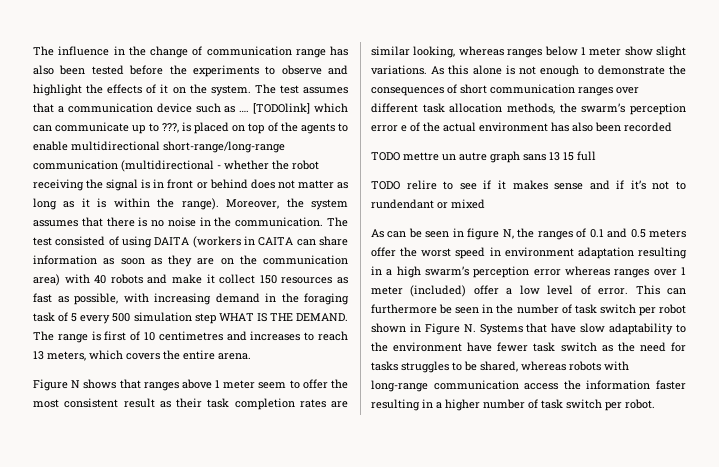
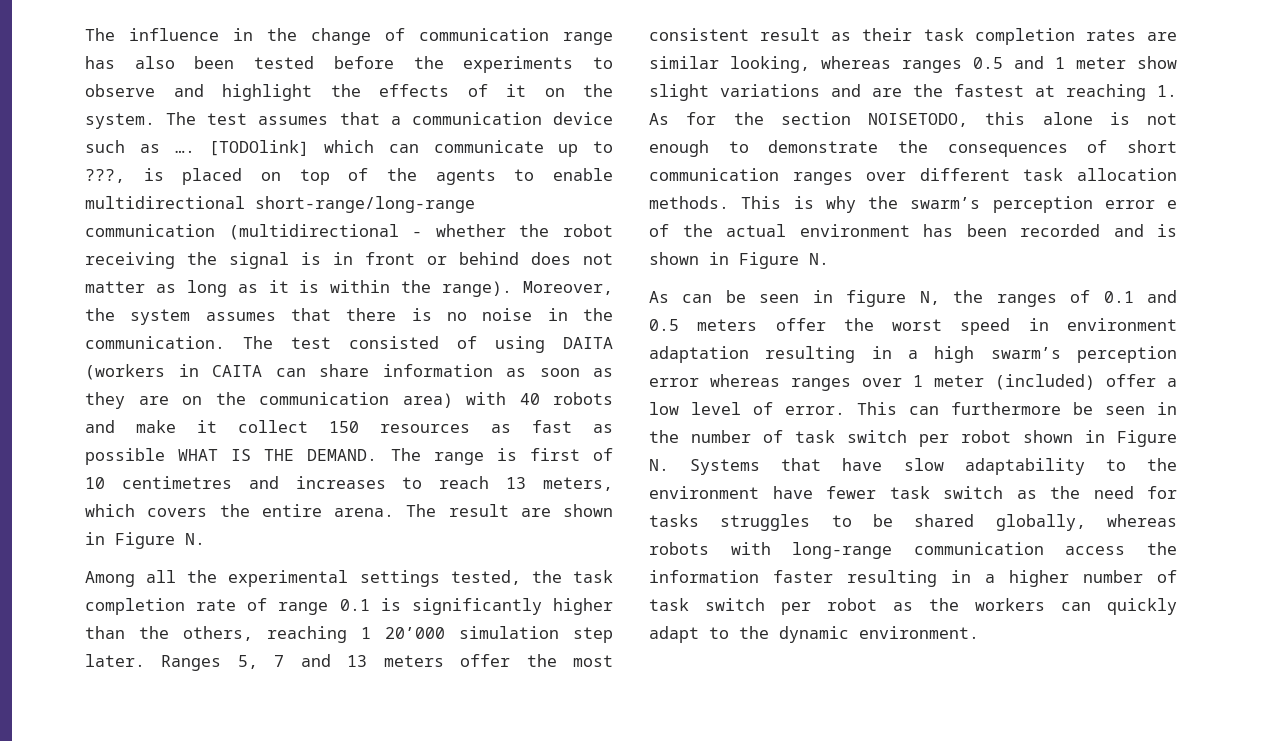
- The test consisted of using DAITA (workers in CAITA can share information as soon as they are on the communication area) with 40 robots and make it collect 150 resources as fast as possible, with increasing demand in the foraging task of 5 every 500 simulation step WHAT IS THE DEMAND.
+ The test consisted of using DAITA (workers in CAITA can share information as soon as they are on the communication area) with 40 robots and make it collect 150 resources as fast as possible WHAT IS THE DEMAND.
- The range is first of 10 centimetres and increases to reach 13 meters, which covers the entire arena.
- Figure N shows that ranges above 1 meter seem to offer the most consistent result as their task completion rates are similar looking, whereas ranges below 1 meter show slight variations. As this alone is not enough to demonstrate the consequences of short communication ranges over different task allocation methods, the swarm’s perception error e of the actual environment has also been recorded
- TODO mettre un autre graph sans 13 15 full
- TODO relire to see if it makes sense and if it’s not to rundendant or mixed
+ The range is first of 10 centimetres and increases to reach 13 meters, which covers the entire arena. The result are shown in Figure N.
+ Among all the experimental settings tested, the task completion rate of range 0.1 is significantly higher than the others, reaching 1 20’000 simulation step later. Ranges 5, 7 and 13 meters offer the most consistent result as their task completion rates are similar looking, whereas ranges 0.5 and 1 meter show slight variations and are the fastest at reaching 1. As for the section NOISETODO, this alone is not enough to demonstrate the consequences of short communication ranges over different task allocation methods. This is why the swarm’s perception error e of the actual environment has been recorded and is shown in Figure N.
- This can furthermore be seen in the number of task switch per robot shown in Figure N. Systems that have slow adaptability to the environment have fewer task switch as the need for tasks struggles to be shared, whereas robots with long-range communication access the information faster resulting in a higher number of task switch per robot.
+ This can furthermore be seen in the number of task switch per robot shown in Figure N. Systems that have slow adaptability to the environment have fewer task switch as the need for tasks struggles to be shared globally, whereas robots with long-range communication access the information faster resulting in a higher number of task switch per robot as the workers can quickly adapt to the dynamic environment.

